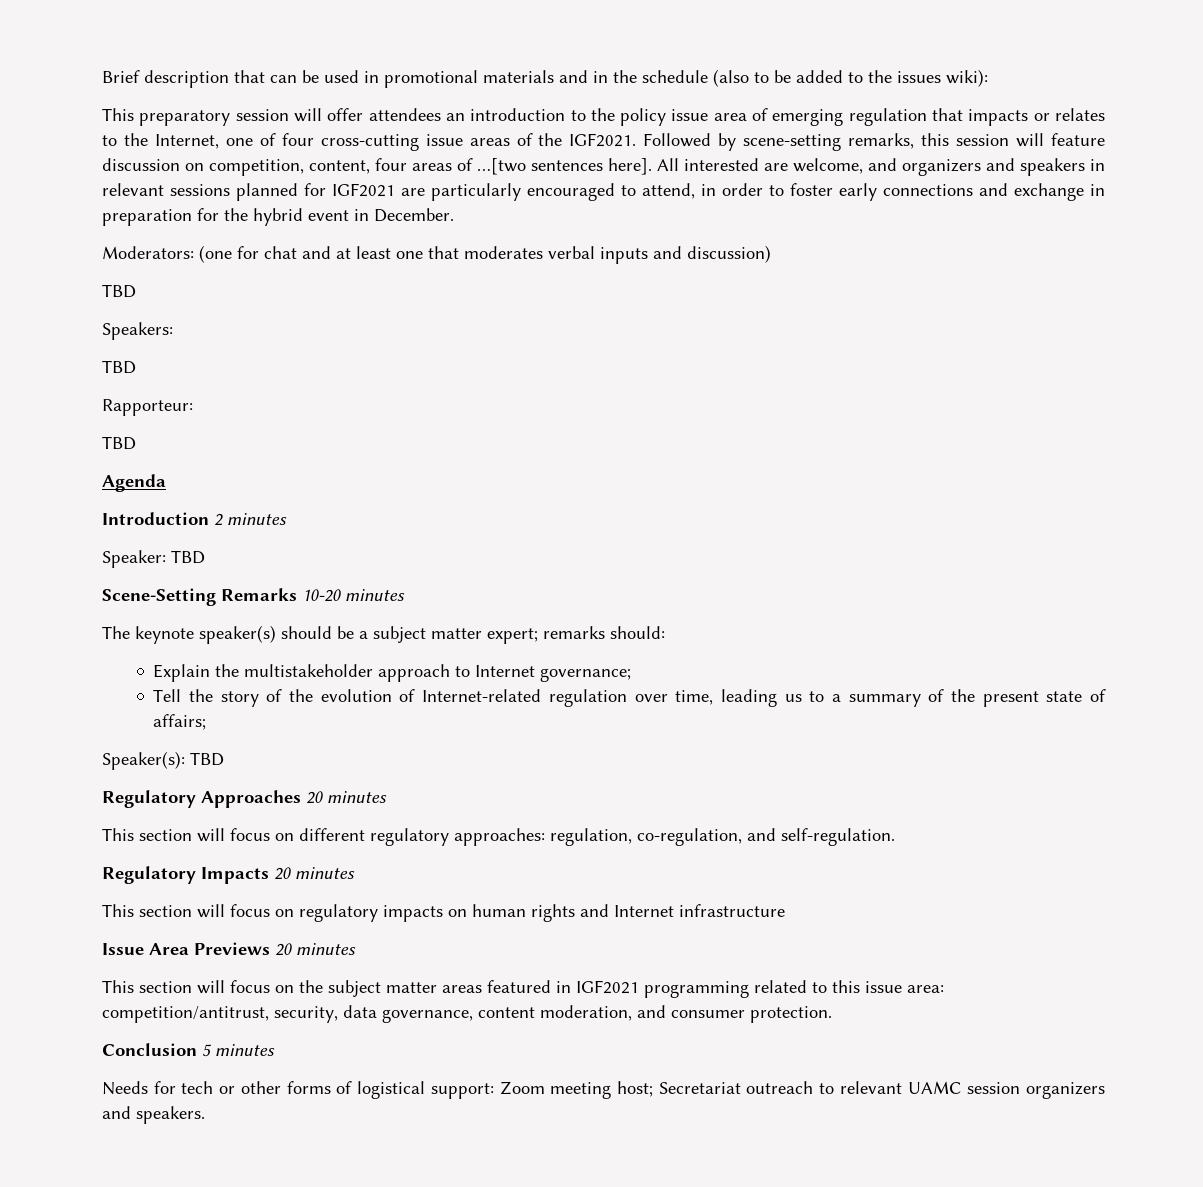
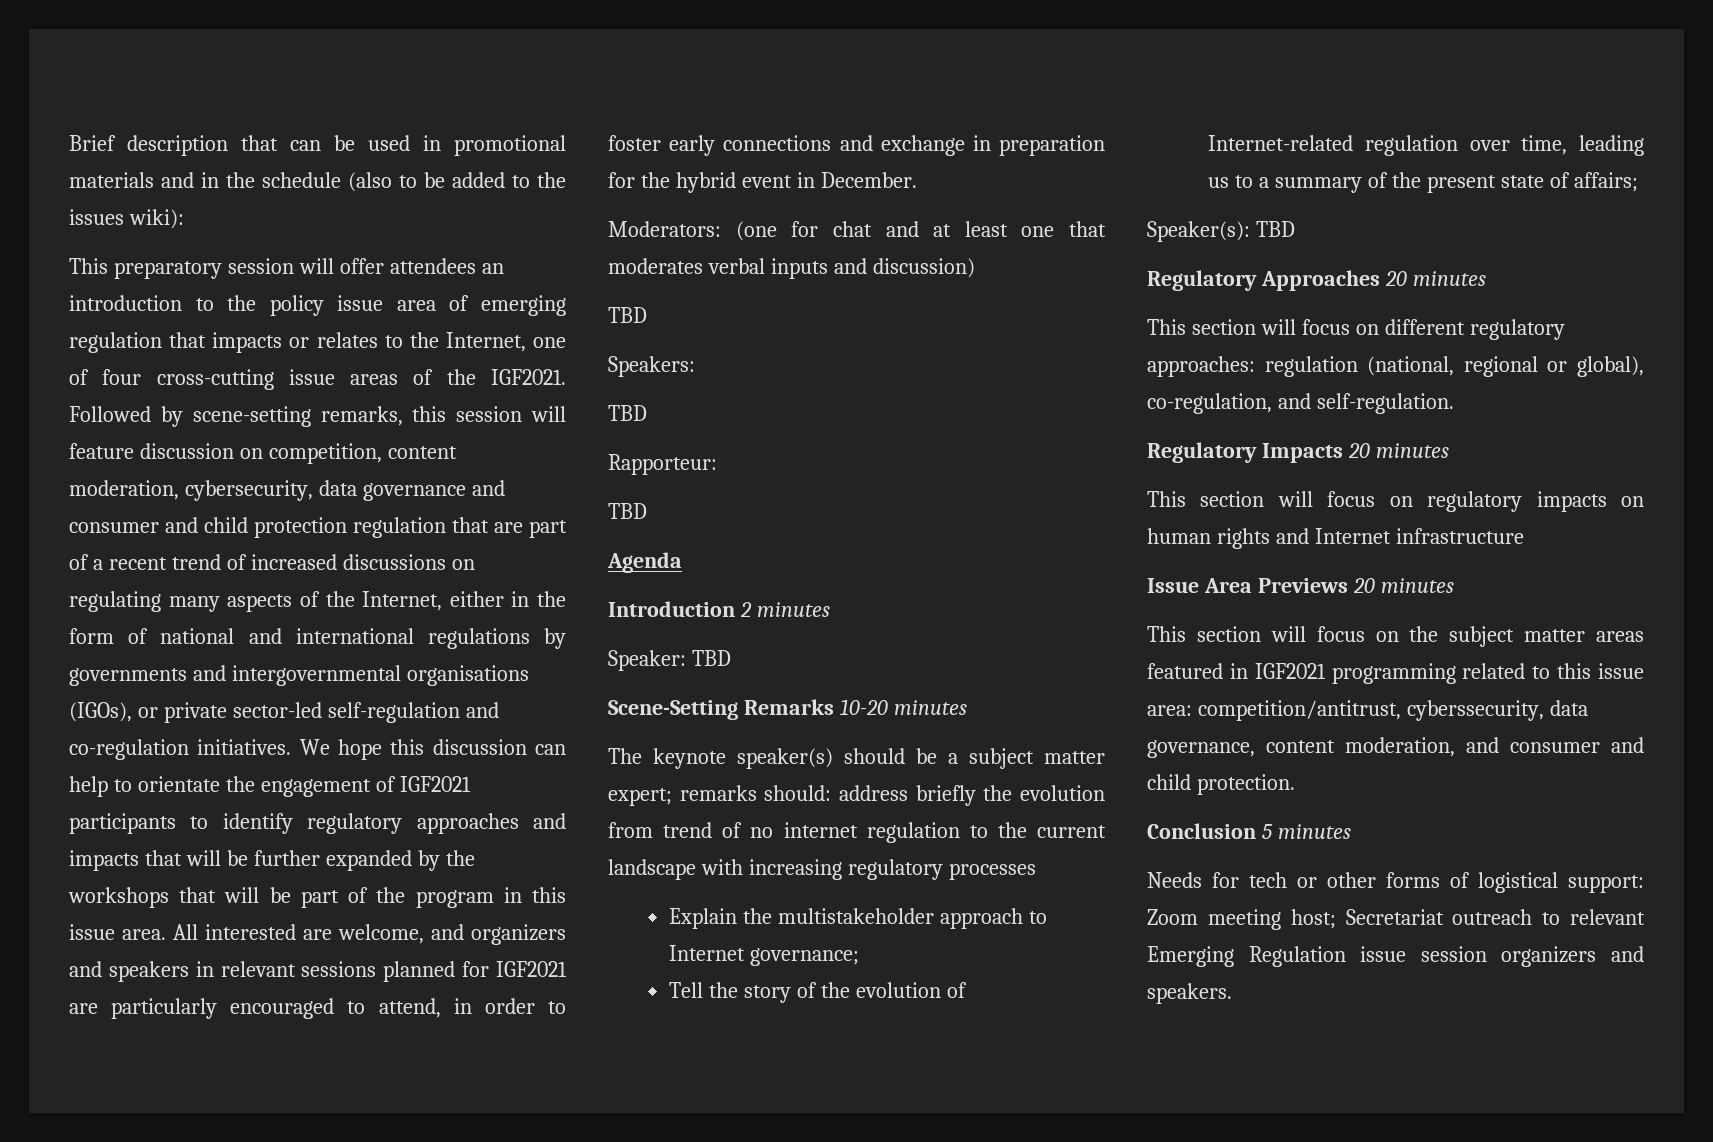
- Followed by scene-setting remarks, this session will feature discussion on competition, content, four areas of …[two sentences here].
+ Followed by scene-setting remarks, this session will feature discussion on competition, content moderation, cybersecurity, data governance and consumer and child protection regulation that are part of a recent trend of increased discussions on regulating many aspects of the Internet, either in the form of national and international regulations by governments and intergovernmental organisations (IGOs), or private sector-led self-regulation and co-regulation initiatives. We hope this discussion can help to orientate the engagement of IGF2021 participants to identify regulatory approaches and impacts that will be further expanded by the workshops that will be part of the program in this issue area.
- The keynote speaker(s) should be a subject matter expert; remarks should:
+ The keynote speaker(s) should be a subject matter expert; remarks should: address briefly the evolution from trend of no internet regulation to the current landscape with increasing regulatory processes
- This section will focus on different regulatory approaches: regulation, co-regulation, and self-regulation.
+ This section will focus on different regulatory approaches: regulation (national, regional or global), co-regulation, and self-regulation.
- This section will focus on the subject matter areas featured in IGF2021 programming related to this issue area: competition/antitrust, security, data governance, content moderation, and consumer protection.
+ This section will focus on the subject matter areas featured in IGF2021 programming related to this issue area: competition/antitrust, cyberssecurity, data governance, content moderation, and consumer and child protection.
- Needs for tech or other forms of logistical support: Zoom meeting host; Secretariat outreach to relevant UAMC session organizers and speakers.
+ Needs for tech or other forms of logistical support: Zoom meeting host; Secretariat outreach to relevant Emerging Regulation issue session organizers and speakers.

